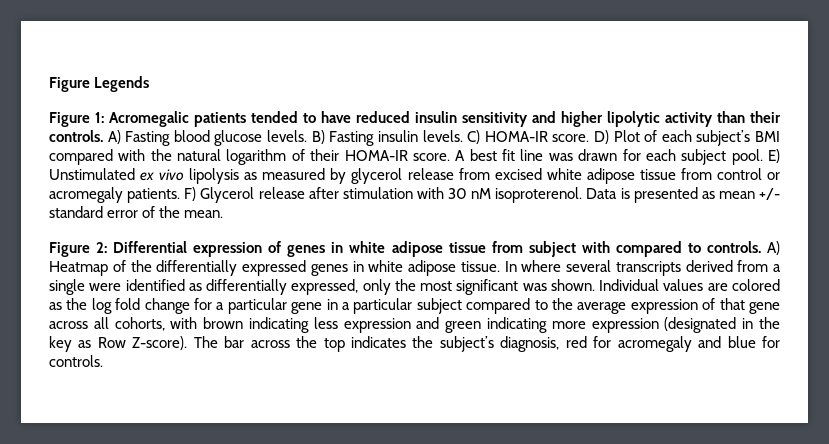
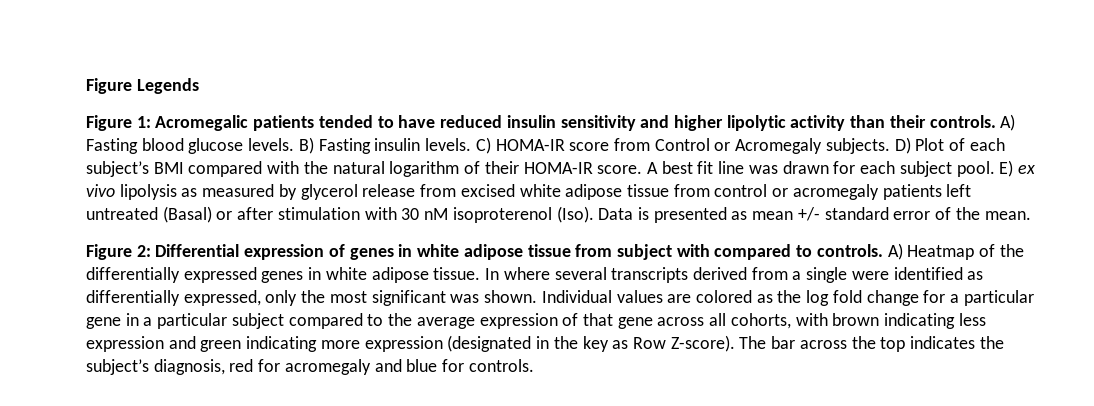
- C) HOMA-IR score.
+ C) HOMA-IR score from Control or Acromegaly subjects.
- E) Unstimulated ex vivo lipolysis as measured by glycerol release from excised white adipose tissue from control or acromegaly patients. F) Glycerol release after stimulation with 30 nM isoproterenol.
+ E) ex vivo lipolysis as measured by glycerol release from excised white adipose tissue from control or acromegaly patients left untreated (Basal) or after stimulation with 30 nM isoproterenol (Iso).

